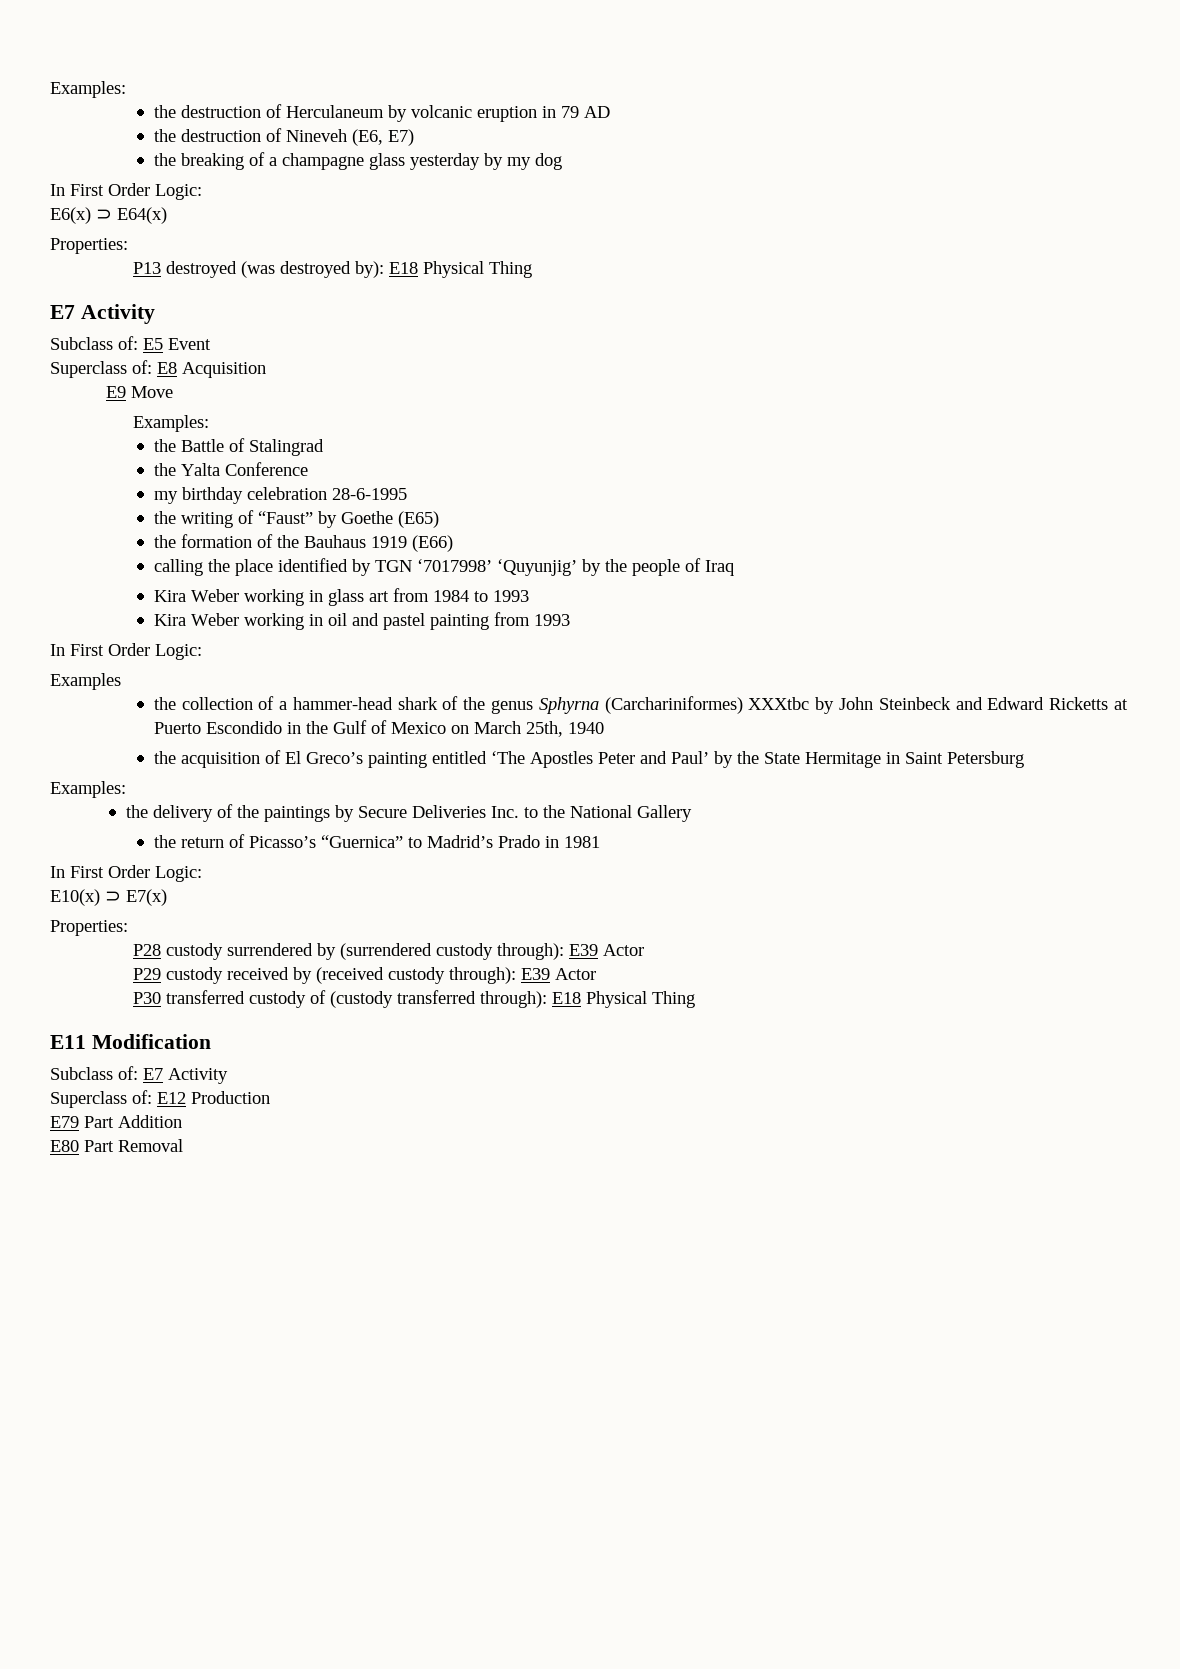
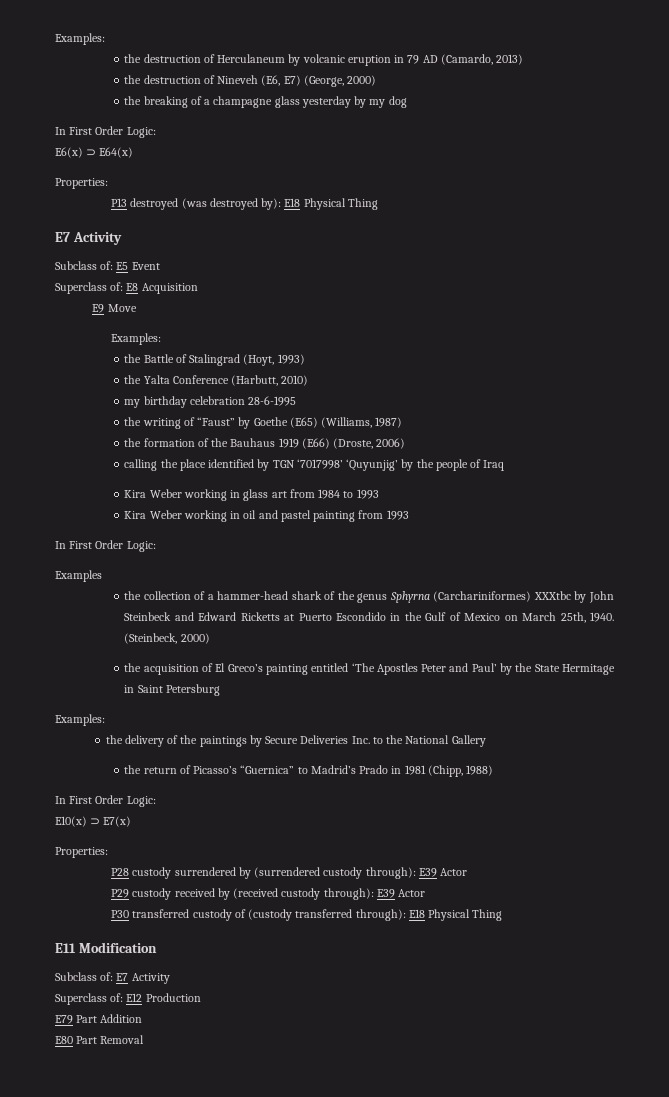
- the destruction of Herculaneum by volcanic eruption in 79 AD
+ the destruction of Herculaneum by volcanic eruption in 79 AD (Camardo, 2013)
- the destruction of Nineveh (E6, E7)
+ the destruction of Nineveh (E6, E7) (George, 2000)
- the Battle of Stalingrad
+ the Battle of Stalingrad (Hoyt, 1993)
- the Yalta Conference
+ the Yalta Conference (Harbutt, 2010)
- the writing of “Faust” by Goethe (E65)
+ the writing of “Faust” by Goethe (E65) (Williams, 1987)
- the formation of the Bauhaus 1919 (E66)
+ the formation of the Bauhaus 1919 (E66) (Droste, 2006)
- the collection of a hammer-head shark of the genus Sphyrna (Carchariniformes) XXXtbc by John Steinbeck and Edward Ricketts at Puerto Escondido in the Gulf of Mexico on March 25th, 1940
+ the collection of a hammer-head shark of the genus Sphyrna (Carchariniformes) XXXtbc by John Steinbeck and Edward Ricketts at Puerto Escondido in the Gulf of Mexico on March 25th, 1940. (Steinbeck, 2000)
- the return of Picasso’s “Guernica” to Madrid’s Prado in 1981
+ the return of Picasso’s “Guernica” to Madrid’s Prado in 1981 (Chipp, 1988)

